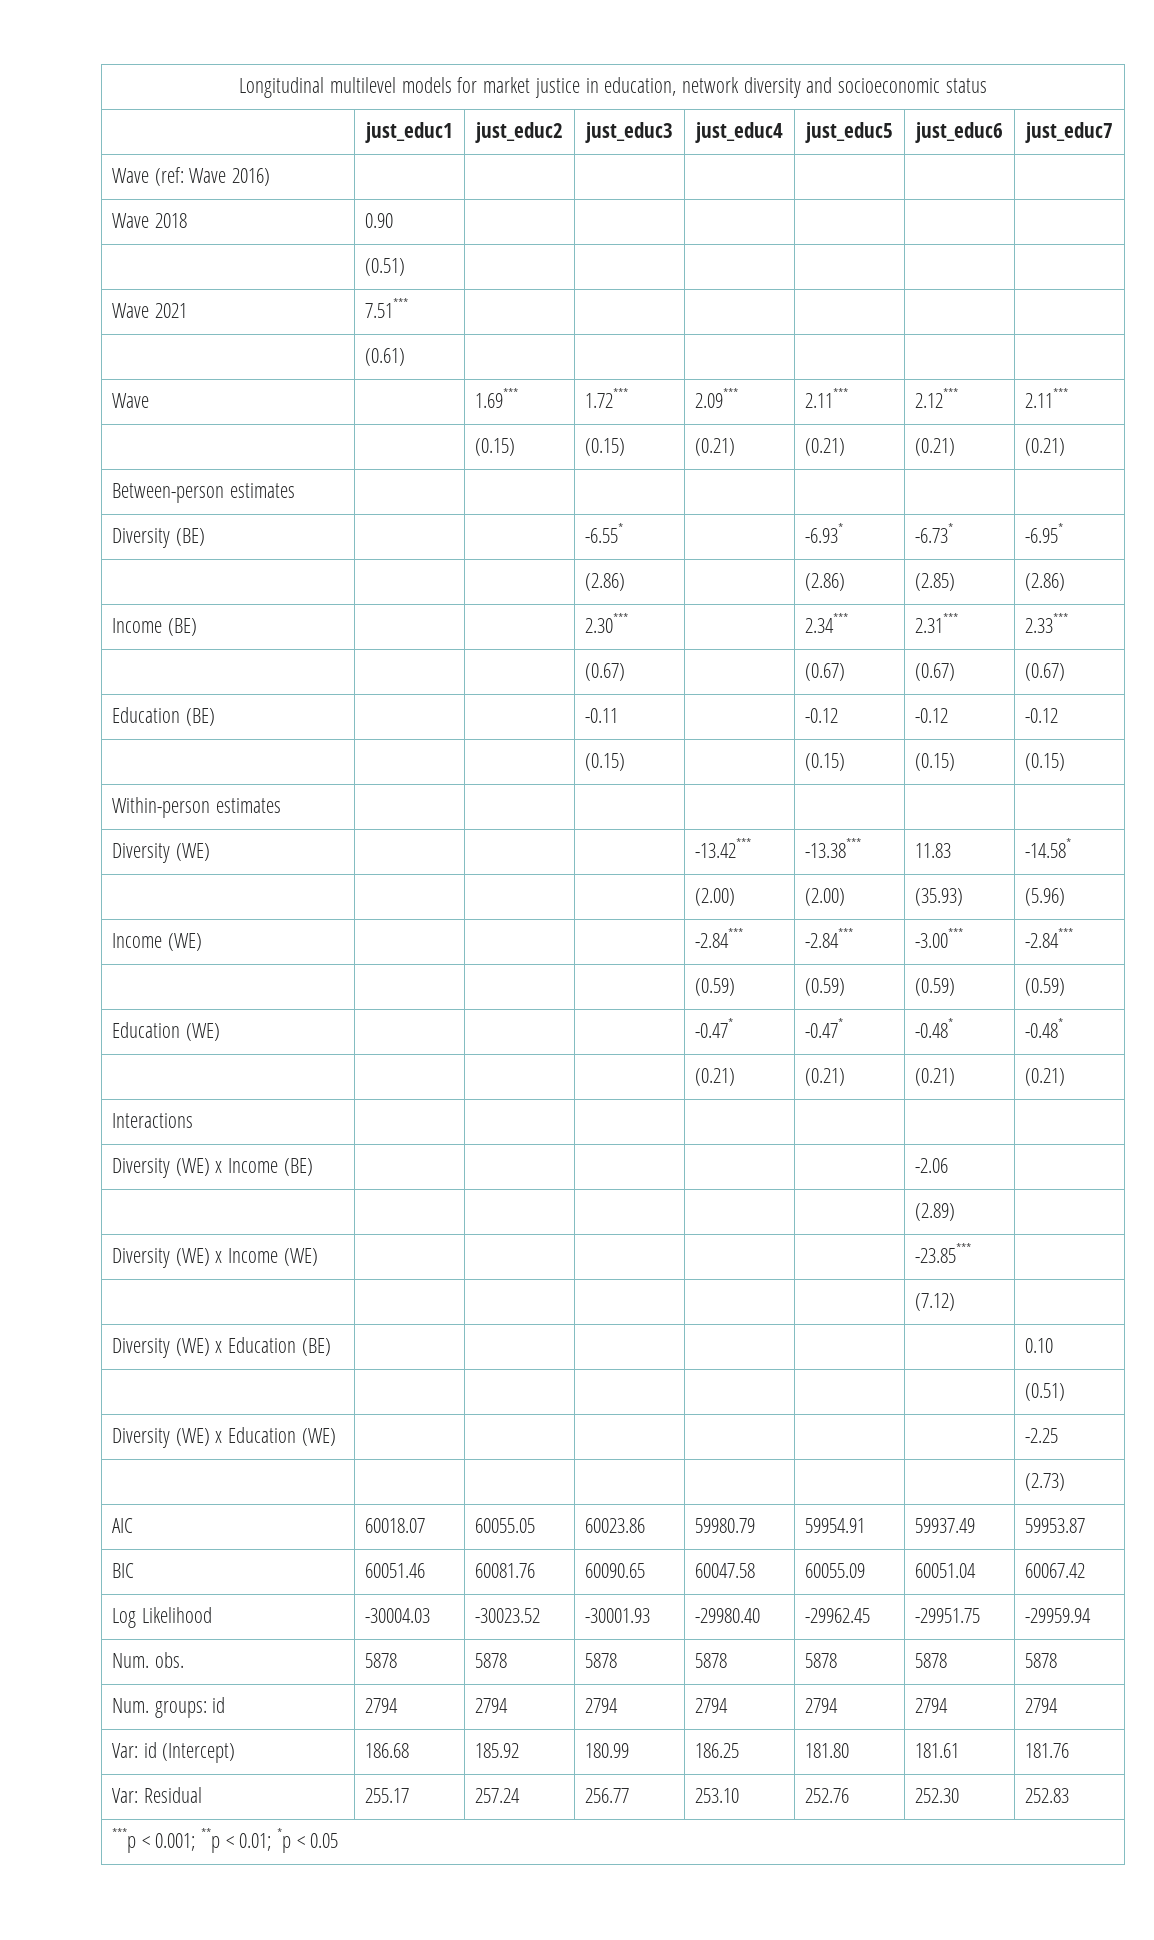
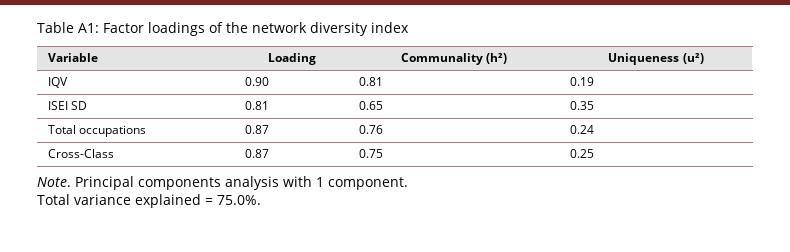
- Longitudinal multilevel models for market justice in education, network diversity and socioeconomic status
- | just_educ1 | just_educ2 | just_educ3 | just_educ4 | just_educ5 | just_educ6 | just_educ7
- Wave (ref: Wave 2016) | | | | | | |
- Wave 2018 | 0.90 | | | | | |
- | (0.51) | | | | | |
- Wave 2021 | 7.51*** | | | | | |
- | (0.61) | | | | | |
- Wave | | 1.69*** | 1.72*** | 2.09*** | 2.11*** | 2.12*** | 2.11***
- | | (0.15) | (0.15) | (0.21) | (0.21) | (0.21) | (0.21)
- Between-person estimates | | | | | | |
- Diversity (BE) | | | -6.55* | | -6.93* | -6.73* | -6.95*
- | | | (2.86) | | (2.86) | (2.85) | (2.86)
- Income (BE) | | | 2.30*** | | 2.34*** | 2.31*** | 2.33***
- | | | (0.67) | | (0.67) | (0.67) | (0.67)
- Education (BE) | | | -0.11 | | -0.12 | -0.12 | -0.12
- | | | (0.15) | | (0.15) | (0.15) | (0.15)
- Within-person estimates | | | | | | |
- Diversity (WE) | | | | -13.42*** | -13.38*** | 11.83 | -14.58*
- | | | | (2.00) | (2.00) | (35.93) | (5.96)
- Income (WE) | | | | -2.84*** | -2.84*** | -3.00*** | -2.84***
- | | | | (0.59) | (0.59) | (0.59) | (0.59)
- Education (WE) | | | | -0.47* | -0.47* | -0.48* | -0.48*
- | | | | (0.21) | (0.21) | (0.21) | (0.21)
- Interactions | | | | | | |
- Diversity (WE) x Income (BE) | | | | | | -2.06 |
- | | | | | | (2.89) |
- Diversity (WE) x Income (WE) | | | | | | -23.85*** |
- | | | | | | (7.12) |
- Diversity (WE) x Education (BE) | | | | | | | 0.10
- | | | | | | | (0.51)
- Diversity (WE) x Education (WE) | | | | | | | -2.25
- | | | | | | | (2.73)
- AIC | 60018.07 | 60055.05 | 60023.86 | 59980.79 | 59954.91 | 59937.49 | 59953.87
- BIC | 60051.46 | 60081.76 | 60090.65 | 60047.58 | 60055.09 | 60051.04 | 60067.42
- Log Likelihood | -30004.03 | -30023.52 | -30001.93 | -29980.40 | -29962.45 | -29951.75 | -29959.94
- Num. obs. | 5878 | 5878 | 5878 | 5878 | 5878 | 5878 | 5878
- Num. groups: id | 2794 | 2794 | 2794 | 2794 | 2794 | 2794 | 2794
- Var: id (Intercept) | 186.68 | 185.92 | 180.99 | 186.25 | 181.80 | 181.61 | 181.76
- Var: Residual | 255.17 | 257.24 | 256.77 | 253.10 | 252.76 | 252.30 | 252.83
- ***p < 0.001; **p < 0.01; *p < 0.05
+ Table A1: Factor loadings of the network diversity index
+ Variable | Loading | Communality (h²) | Uniqueness (u²)
+ IQV | 0.90 | 0.81 | 0.19
+ ISEI SD | 0.81 | 0.65 | 0.35
+ Total occupations | 0.87 | 0.76 | 0.24
+ Cross-Class | 0.87 | 0.75 | 0.25
+ Note. Principal components analysis with 1 component.
+ Total variance explained = 75.0%.

